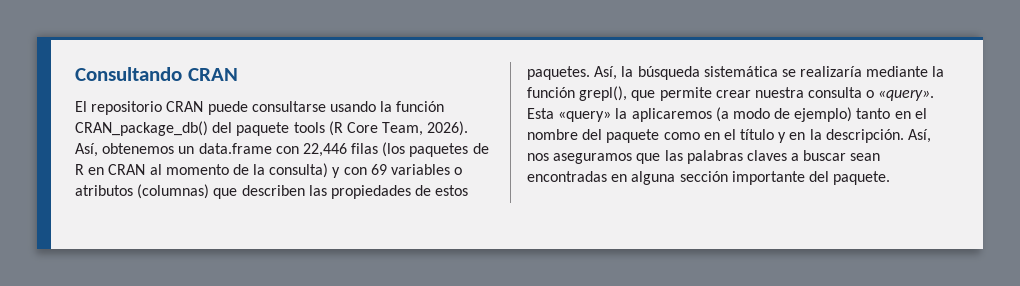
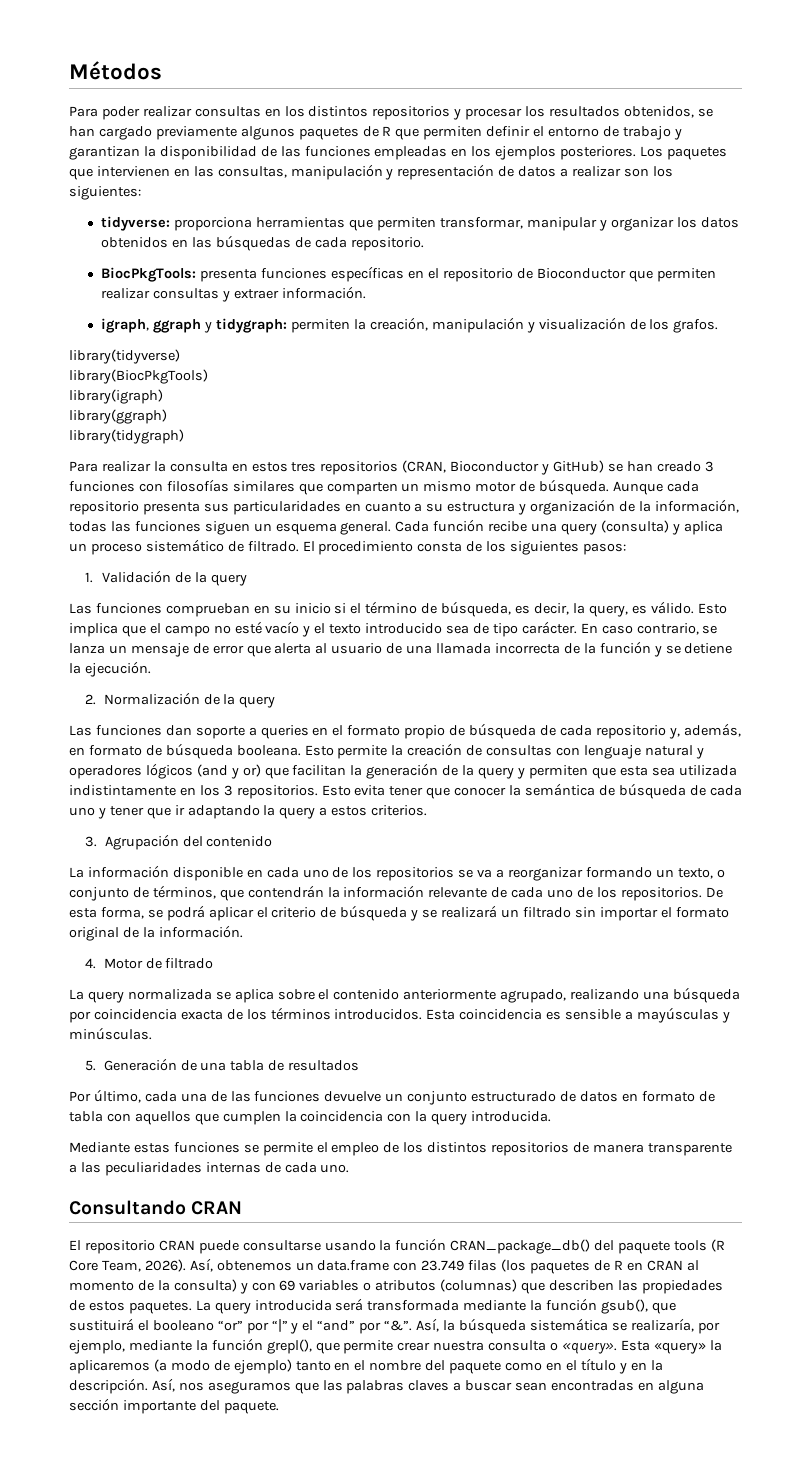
+ Métodos
+ Para poder realizar consultas en los distintos repositorios y procesar los resultados obtenidos, se han cargado previamente algunos paquetes de R que permiten definir el entorno de trabajo y garantizan la disponibilidad de las funciones empleadas en los ejemplos posteriores. Los paquetes que intervienen en las consultas, manipulación y representación de datos a realizar son los siguientes:
+ tidyverse: proporciona herramientas que permiten transformar, manipular y organizar los datos obtenidos en las búsquedas de cada repositorio.
+ BiocPkgTools: presenta funciones específicas en el repositorio de Bioconductor que permiten realizar consultas y extraer información.
+ igraph, ggraph y tidygraph: permiten la creación, manipulación y visualización de los grafos.
+ library(tidyverse)
+ library(BiocPkgTools)
+ library(igraph)
+ library(ggraph)
+ library(tidygraph)
+ Para realizar la consulta en estos tres repositorios (CRAN, Bioconductor y GitHub) se han creado 3 funciones con filosofías similares que comparten un mismo motor de búsqueda. Aunque cada repositorio presenta sus particularidades en cuanto a su estructura y organización de la información, todas las funciones siguen un esquema general. Cada función recibe una query (consulta) y aplica un proceso sistemático de filtrado. El procedimiento consta de los siguientes pasos:
+ 1. Validación de la query
+ Las funciones comprueban en su inicio si el término de búsqueda, es decir, la query, es válido. Esto implica que el campo no esté vacío y el texto introducido sea de tipo carácter. En caso contrario, se lanza un mensaje de error que alerta al usuario de una llamada incorrecta de la función y se detiene la ejecución.
+ 2. Normalización de la query
+ Las funciones dan soporte a queries en el formato propio de búsqueda de cada repositorio y, además, en formato de búsqueda booleana. Esto permite la creación de consultas con lenguaje natural y operadores lógicos (and y or) que facilitan la generación de la query y permiten que esta sea utilizada indistintamente en los 3 repositorios. Esto evita tener que conocer la semántica de búsqueda de cada uno y tener que ir adaptando la query a estos criterios.
+ 3. Agrupación del contenido
+ La información disponible en cada uno de los repositorios se va a reorganizar formando un texto, o conjunto de términos, que contendrán la información relevante de cada uno de los repositorios. De esta forma, se podrá aplicar el criterio de búsqueda y se realizará un filtrado sin importar el formato original de la información.
+ 4. Motor de filtrado
+ La query normalizada se aplica sobre el contenido anteriormente agrupado, realizando una búsqueda por coincidencia exacta de los términos introducidos. Esta coincidencia es sensible a mayúsculas y minúsculas.
+ 5. Generación de una tabla de resultados
+ Por último, cada una de las funciones devuelve un conjunto estructurado de datos en formato de tabla con aquellos que cumplen la coincidencia con la query introducida.
+ Mediante estas funciones se permite el empleo de los distintos repositorios de manera transparente a las peculiaridades internas de cada uno.
- Así, obtenemos un data.frame con 22,446 filas (los paquetes de R en CRAN al momento de la consulta) y con 69 variables o atributos (columnas) que describen las propiedades de estos paquetes.
+ Así, obtenemos un data.frame con 23.749 filas (los paquetes de R en CRAN al momento de la consulta) y con 69 variables o atributos (columnas) que describen las propiedades de estos paquetes.
+ La query introducida será transformada mediante la función gsub(), que sustituirá el booleano “or” por “|” y el “and” por “&”.
- Así, la búsqueda sistemática se realizaría mediante la función grepl(), que permite crear nuestra consulta o «query».
+ Así, la búsqueda sistemática se realizaría, por ejemplo, mediante la función grepl(), que permite crear nuestra consulta o «query».

